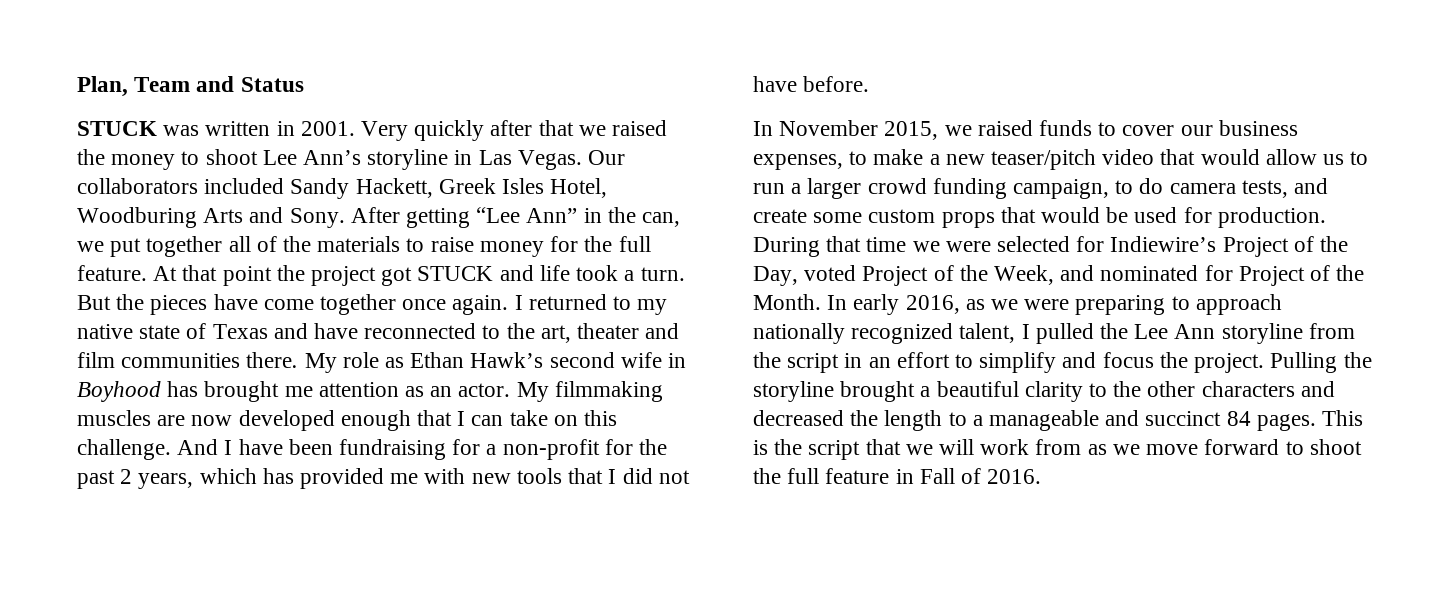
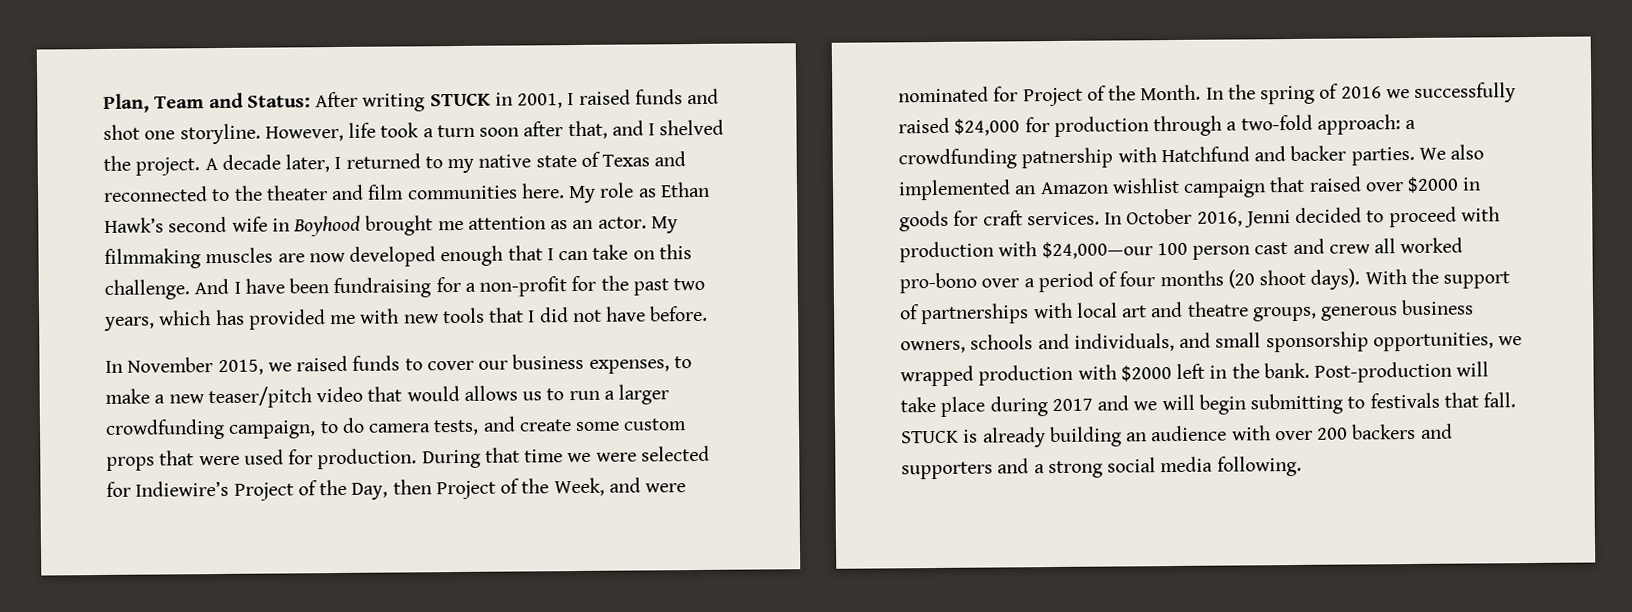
- Plan, Team and Status
- STUCK was written in 2001. Very quickly after that we raised the money to shoot Lee Ann’s storyline in Las Vegas. Our collaborators included Sandy Hackett, Greek Isles Hotel, Woodburing Arts and Sony. After getting “Lee Ann” in the can, we put together all of the materials to raise money for the full feature. At that point the project got STUCK and life took a turn. But the pieces have come together once again. I returned to my native state of Texas and have reconnected to the art, theater and film communities there.
+ Plan, Team and Status: After writing STUCK in 2001, I raised funds and shot one storyline. However, life took a turn soon after that, and I shelved the project. A decade later, I returned to my native state of Texas and reconnected to the theater and film communities here.
- My role as Ethan Hawk’s second wife in Boyhood has brought me attention as an actor.
+ My role as Ethan Hawk’s second wife in Boyhood brought me attention as an actor.
- And I have been fundraising for a non-profit for the past 2 years, which has provided me with new tools that I did not have before.
+ And I have been fundraising for a non-profit for the past two years, which has provided me with new tools that I did not have before.
- In November 2015, we raised funds to cover our business expenses, to make a new teaser/pitch video that would allow us to run a larger crowd funding campaign, to do camera tests, and create some custom props that would be used for production.
+ In November 2015, we raised funds to cover our business expenses, to make a new teaser/pitch video that would allows us to run a larger crowdfunding campaign, to do camera tests, and create some custom props that were used for production.
- During that time we were selected for Indiewire’s Project of the Day, voted Project of the Week, and nominated for Project of the Month.
+ During that time we were selected for Indiewire’s Project of the Day, then Project of the Week, and were nominated for Project of the Month.
- In early 2016, as we were preparing to approach nationally recognized talent, I pulled the Lee Ann storyline from the script in an effort to simplify and focus the project. Pulling the storyline brought a beautiful clarity to the other characters and decreased the length to a manageable and succinct 84 pages. This is the script that we will work from as we move forward to shoot the full feature in Fall of 2016.
+ In the spring of 2016 we successfully raised $24,000 for production through a two-fold approach: a crowdfunding patnership with Hatchfund and backer parties. We also implemented an Amazon wishlist campaign that raised over $2000 in goods for craft services. In October 2016, Jenni decided to proceed with production with $24,000—our 100 person cast and crew all worked pro-bono over a period of four months (20 shoot days). With the support of partnerships with local art and theatre groups, generous business owners, schools and individuals, and small sponsorship opportunities, we wrapped production with $2000 left in the bank. Post-production will take place during 2017 and we will begin submitting to festivals that fall. STUCK is already building an audience with over 200 backers and supporters and a strong social media following.

